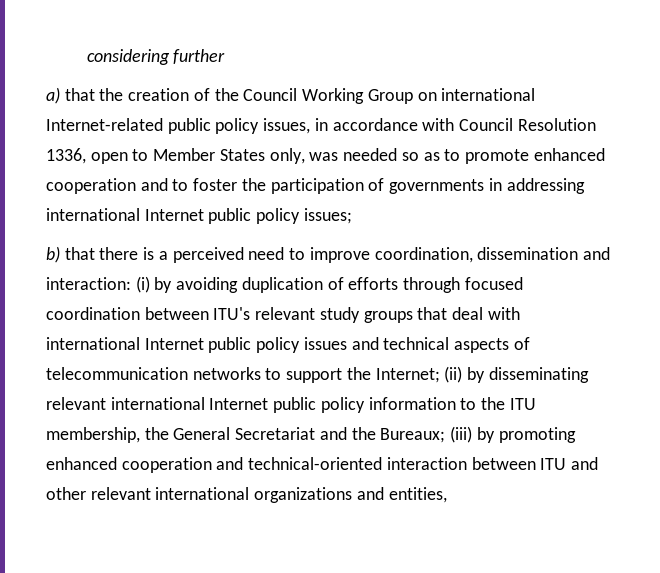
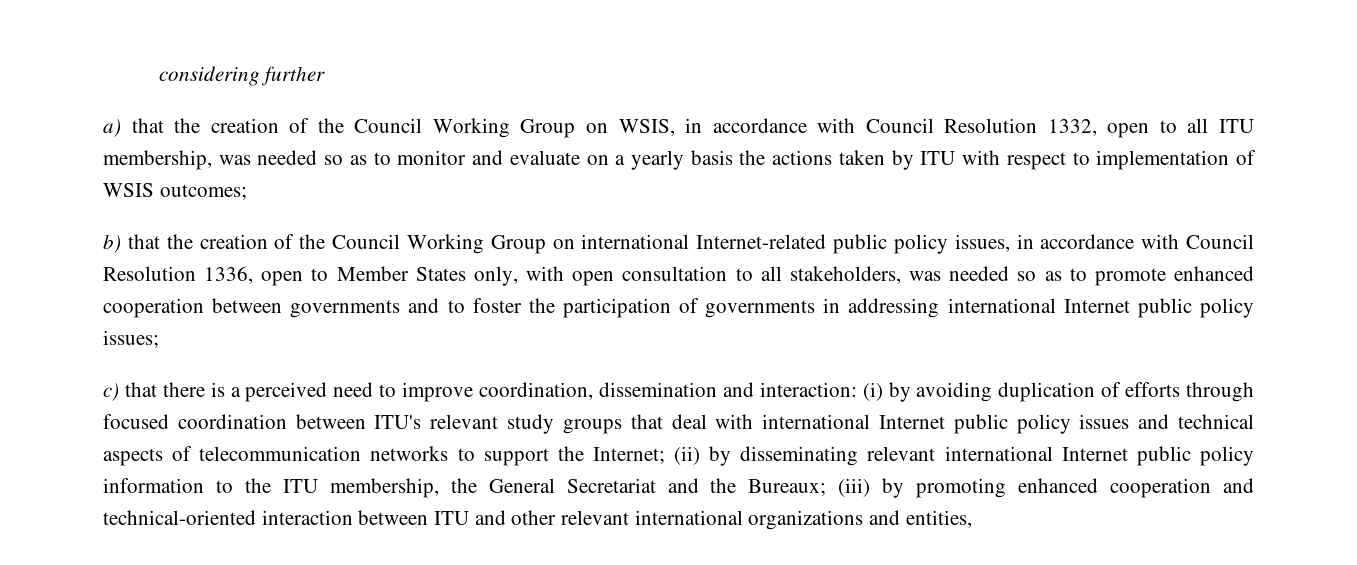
- a) that the creation of the Council Working Group on international Internet-related public policy issues, in accordance with Council Resolution 1336, open to Member States only, was needed so as to promote enhanced cooperation and to foster the participation of governments in addressing international Internet public policy issues;
+ a) that the creation of the Council Working Group on WSIS, in accordance with Council Resolution 1332, open to all ITU membership, was needed so as to monitor and evaluate on a yearly basis the actions taken by ITU with respect to implementation of WSIS outcomes;
+ b) that the creation of the Council Working Group on international Internet-related public policy issues, in accordance with Council Resolution 1336, open to Member States only, with open consultation to all stakeholders, was needed so as to promote enhanced cooperation between governments and to foster the participation of governments in addressing international Internet public policy issues;
- b) that there is a perceived need to improve coordination, dissemination and interaction:
+ c) that there is a perceived need to improve coordination, dissemination and interaction:

